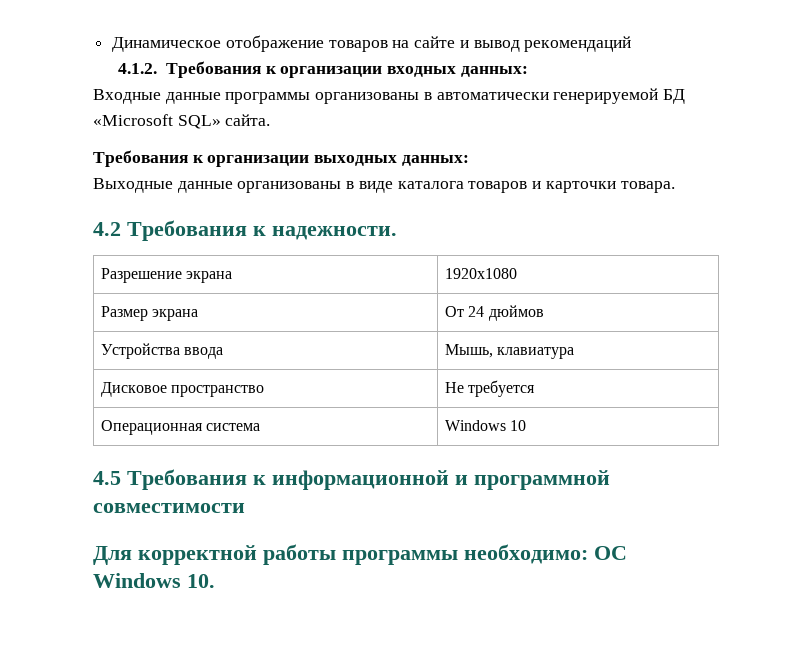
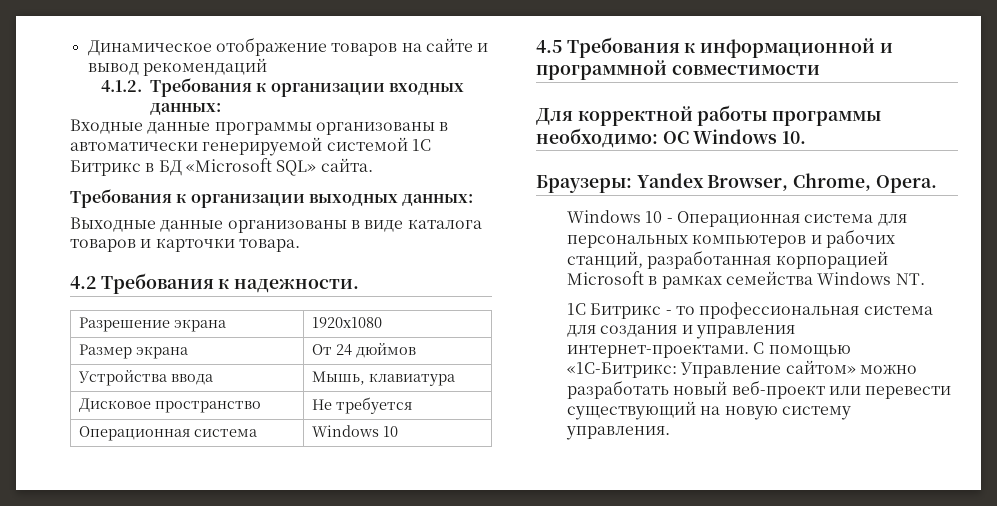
- Входные данные программы организованы в автоматически генерируемой БД «Microsoft SQL» сайта.
+ Входные данные программы организованы в автоматически генерируемой системой 1С Битрикс в БД «Microsoft SQL» сайта.
+ Браузеры: Yandex Browser, Chrome, Opera.
+ Windows 10 - Операционная система для персональных компьютеров и рабочих станций, разработанная корпорацией Microsoft в рамках семейства Windows NT.
+ 1С Битрикс - то профессиональная система для создания и управления интернет-проектами. С помощью «1С-Битрикс: Управление сайтом» можно разработать новый веб-проект или перевести существующий на новую систему управления.

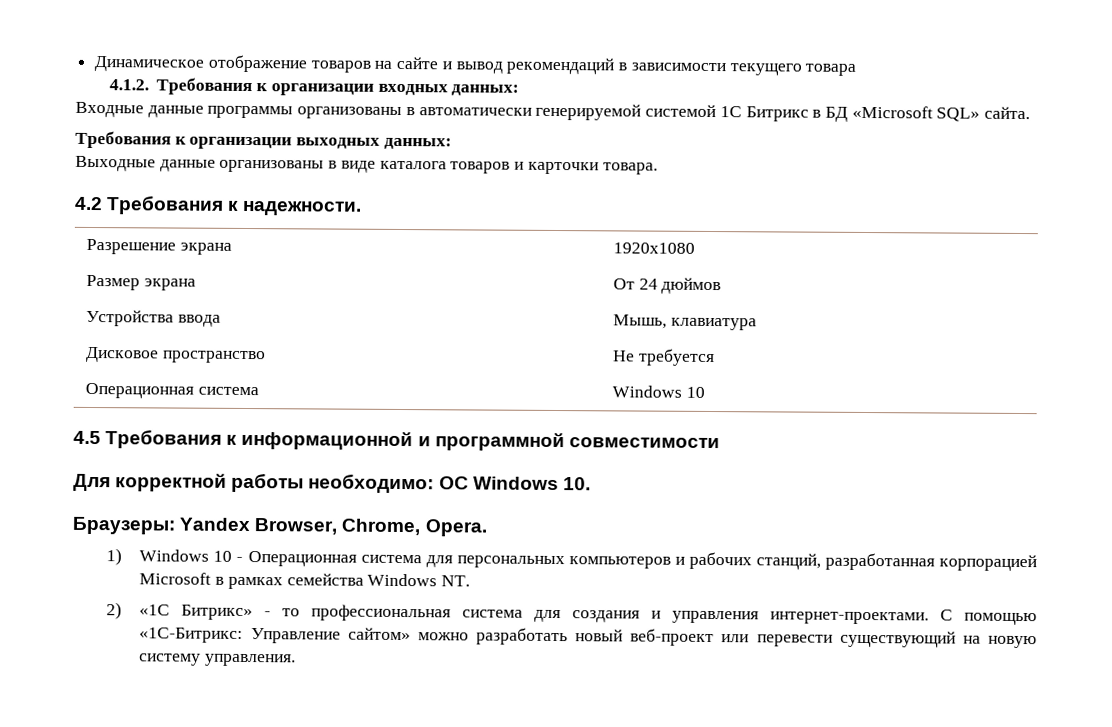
- Динамическое отображение товаров на сайте и вывод рекомендаций
+ Динамическое отображение товаров на сайте и вывод рекомендаций в зависимости текущего товара
- Для корректной работы программы необходимо: ОС Windows 10.
+ Для корректной работы необходимо: ОС Windows 10.
- Windows 10 - Операционная система для персональных компьютеров и рабочих станций, разработанная корпорацией Microsoft в рамках семейства Windows NT.
+ 1) Windows 10 - Операционная система для персональных компьютеров и рабочих станций, разработанная корпорацией Microsoft в рамках семейства Windows NT.
- 1С Битрикс - то профессиональная система для создания и управления интернет-проектами.
+ 2) «1С Битрикс» - то профессиональная система для создания и управления интернет-проектами.

